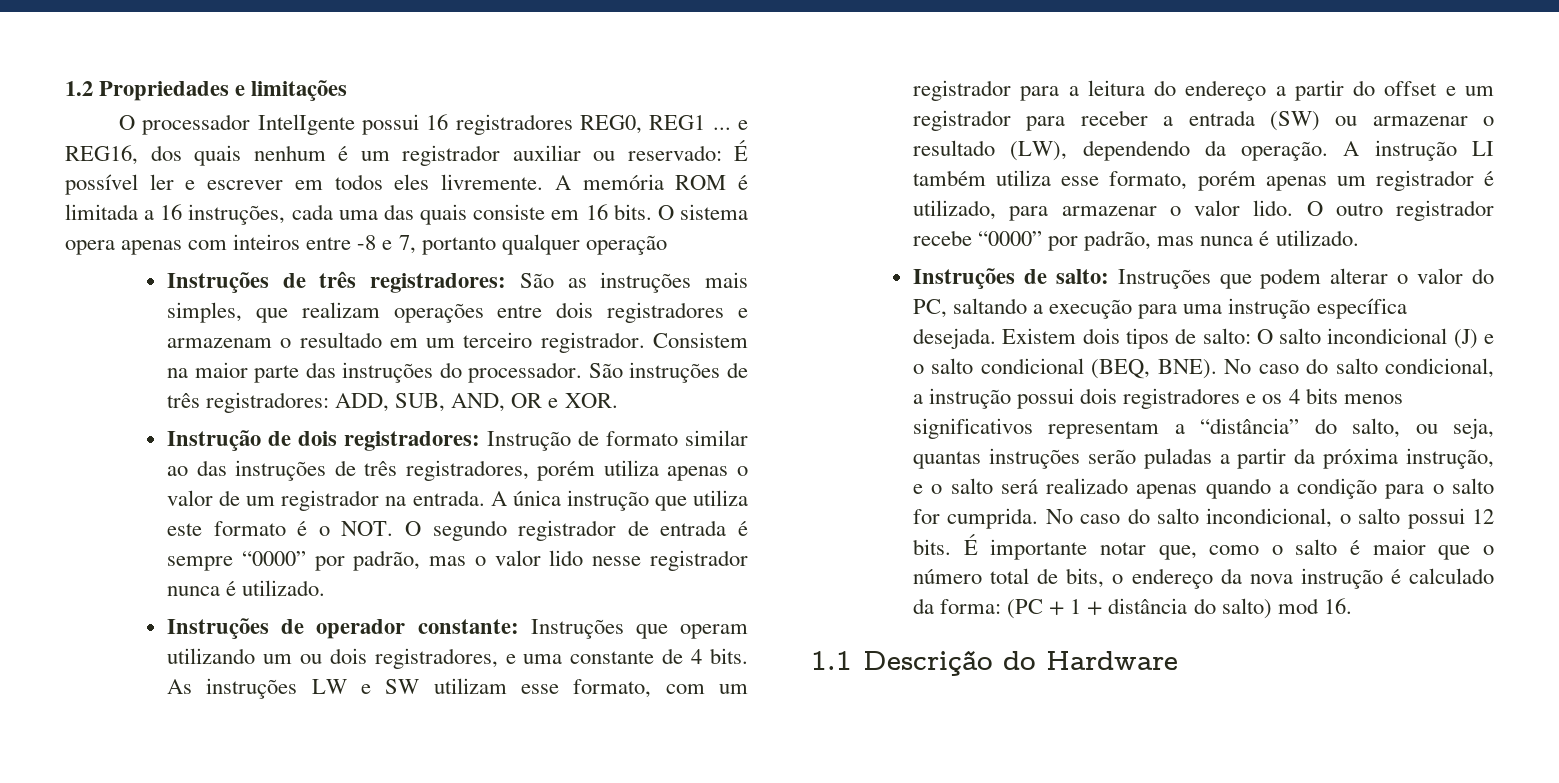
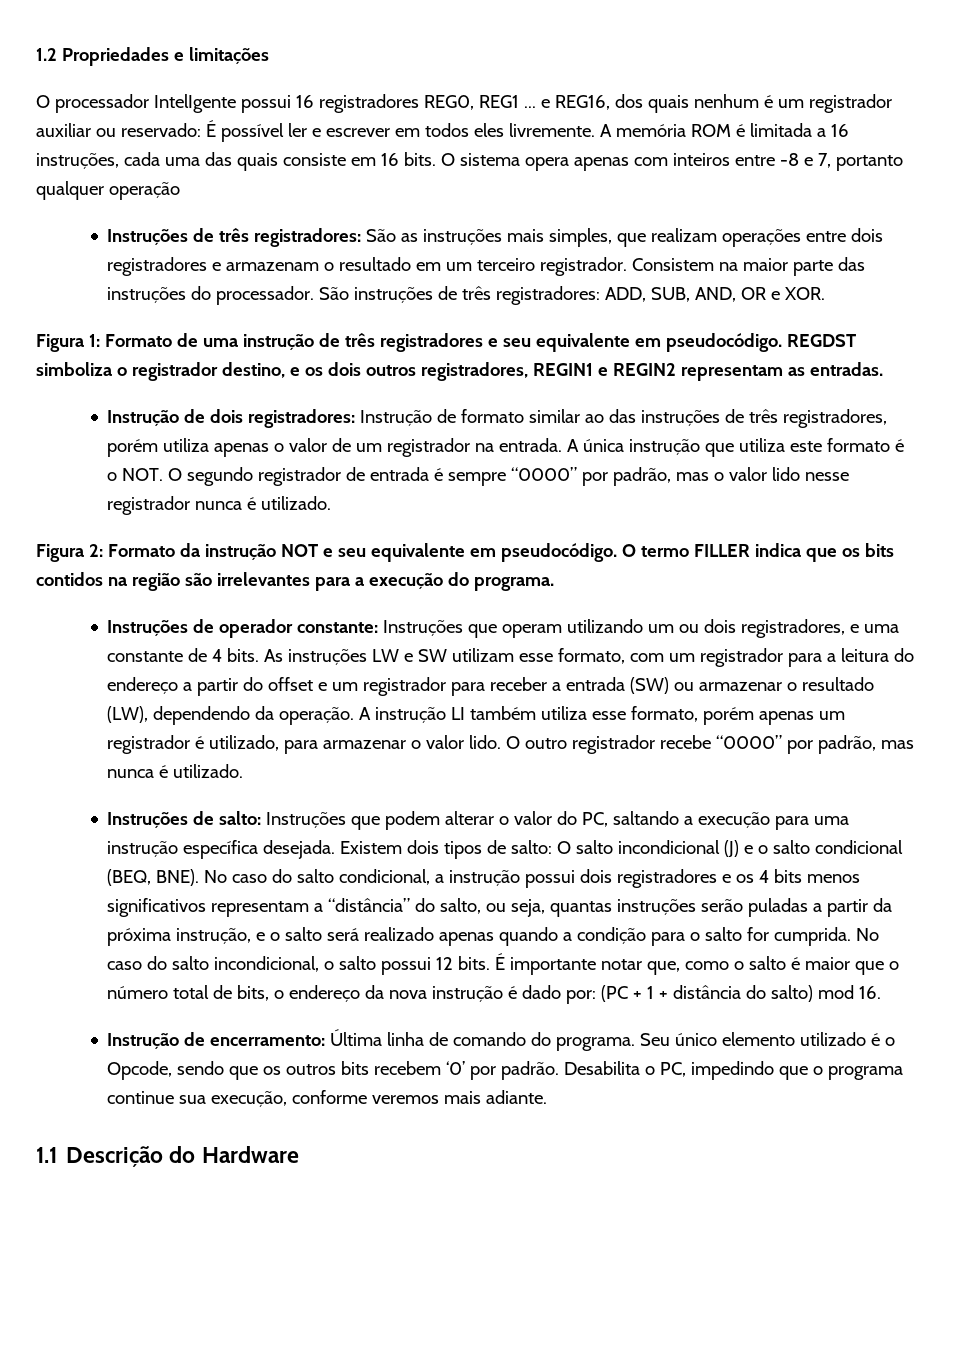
+ Figura 1: Formato de uma instrução de três registradores e seu equivalente em pseudocódigo. REGDST simboliza o registrador destino, e os dois outros registradores, REGIN1 e REGIN2 representam as entradas.
+ Figura 2: Formato da instrução NOT e seu equivalente em pseudocódigo. O termo FILLER indica que os bits contidos na região são irrelevantes para a execução do programa.
- É importante notar que, como o salto é maior que o número total de bits, o endereço da nova instrução é calculado da forma: (PC + 1 + distância do salto) mod 16.
+ É importante notar que, como o salto é maior que o número total de bits, o endereço da nova instrução é dado por: (PC + 1 + distância do salto) mod 16.
+ Instrução de encerramento: Última linha de comando do programa. Seu único elemento utilizado é o Opcode, sendo que os outros bits recebem ‘0’ por padrão. Desabilita o PC, impedindo que o programa continue sua execução, conforme veremos mais adiante.

